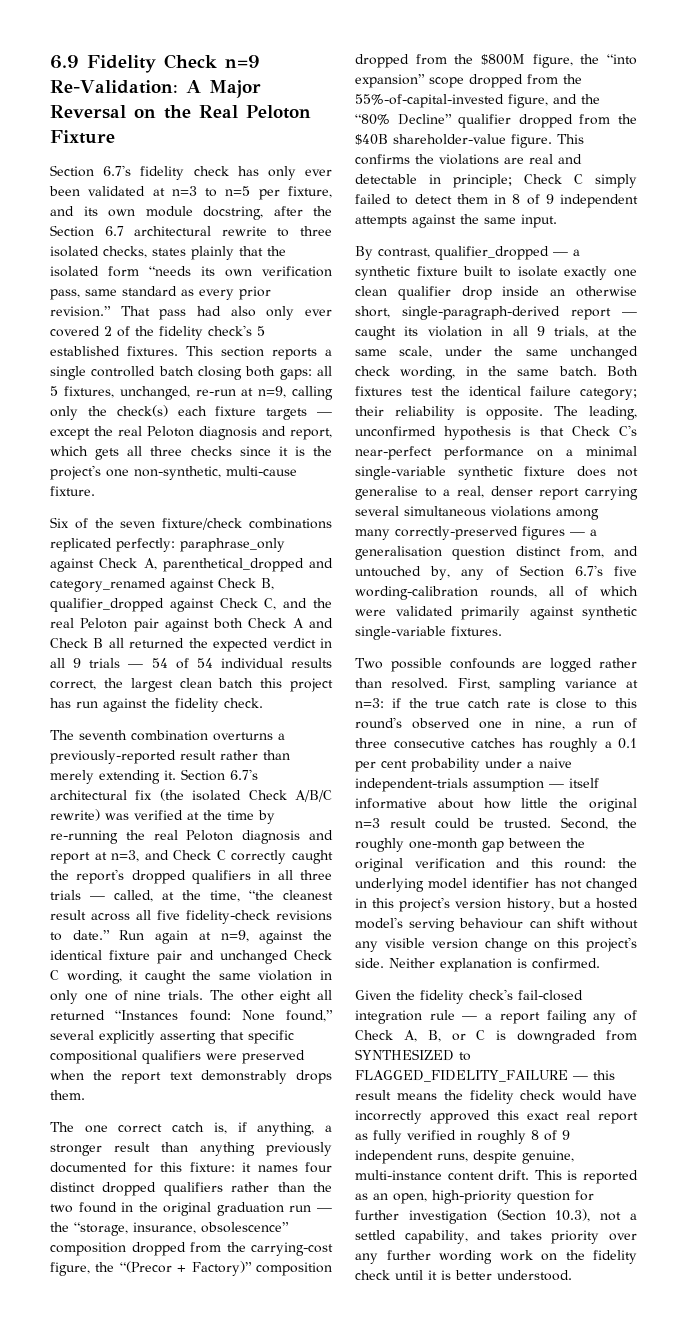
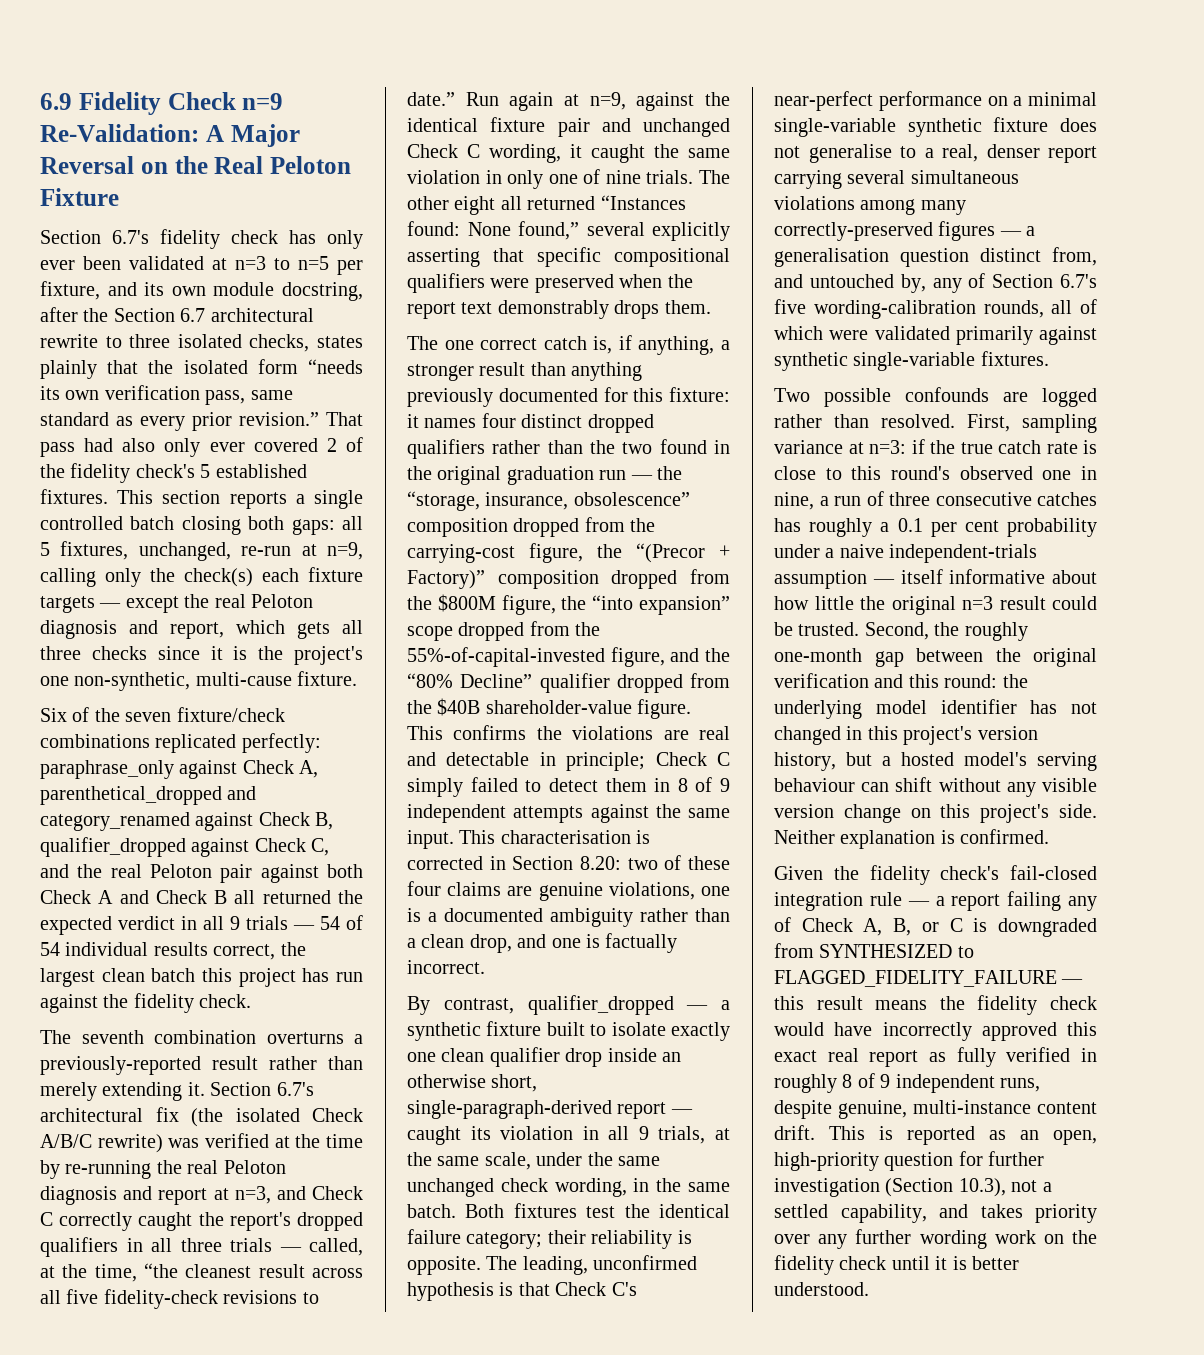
+ This characterisation is corrected in Section 8.20: two of these four claims are genuine violations, one is a documented ambiguity rather than a clean drop, and one is factually incorrect.

